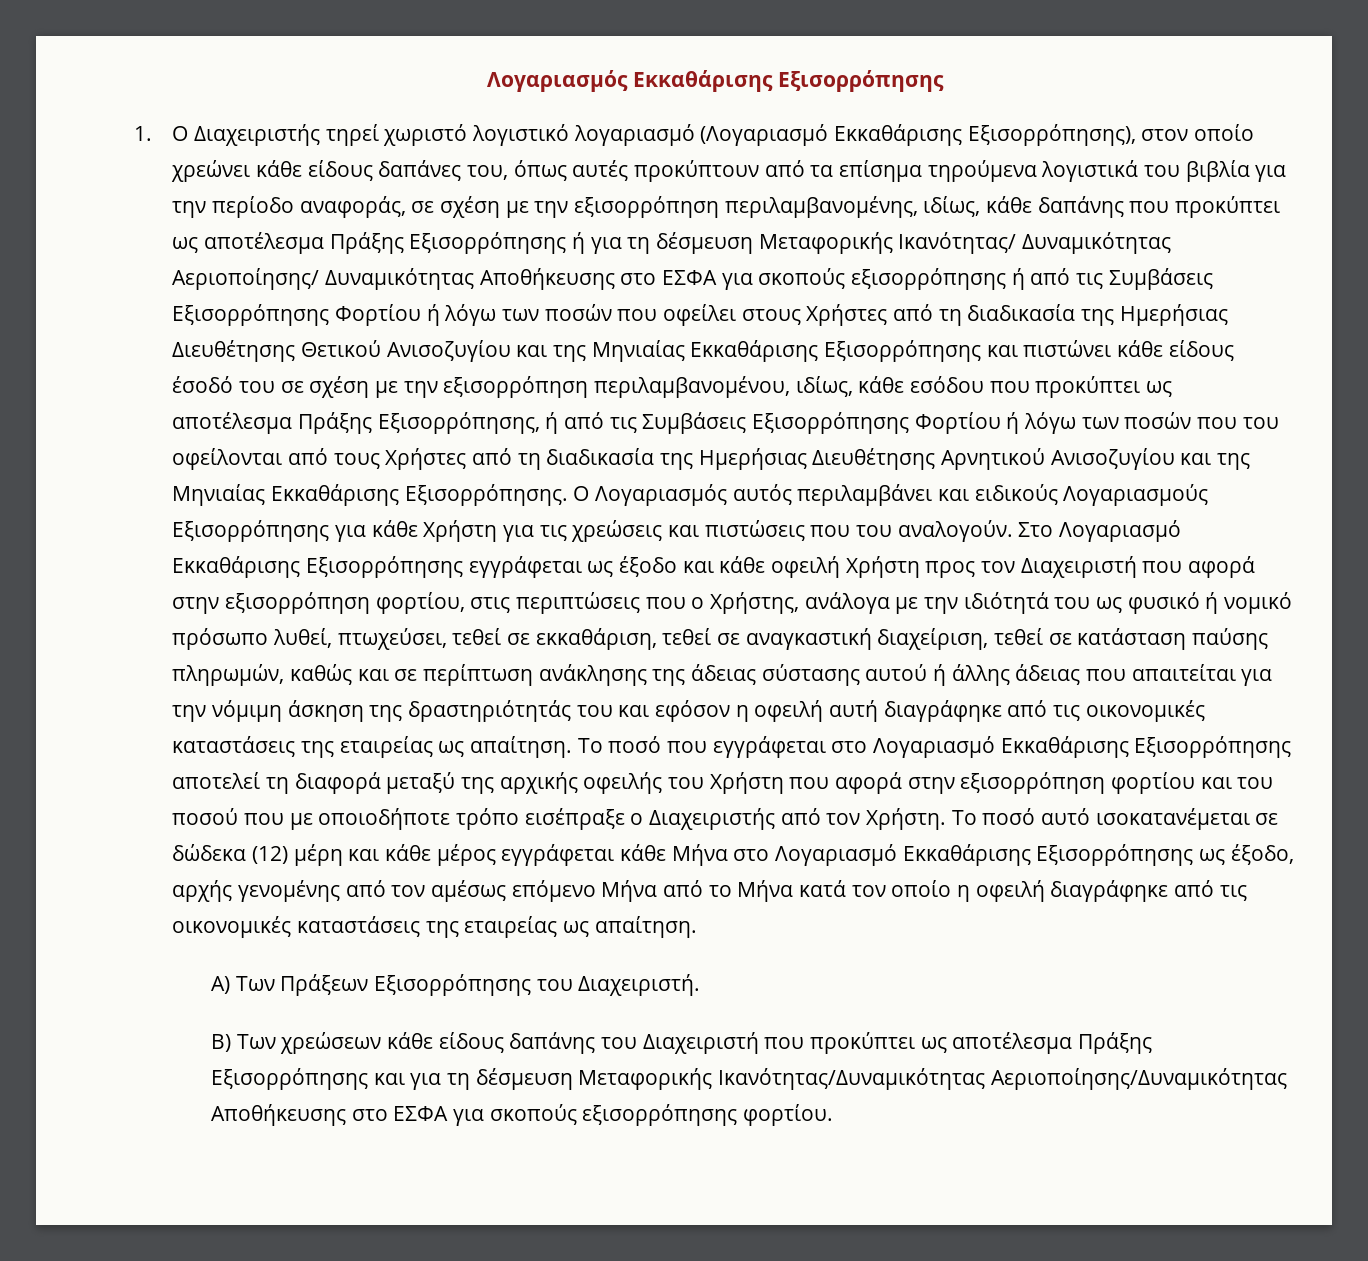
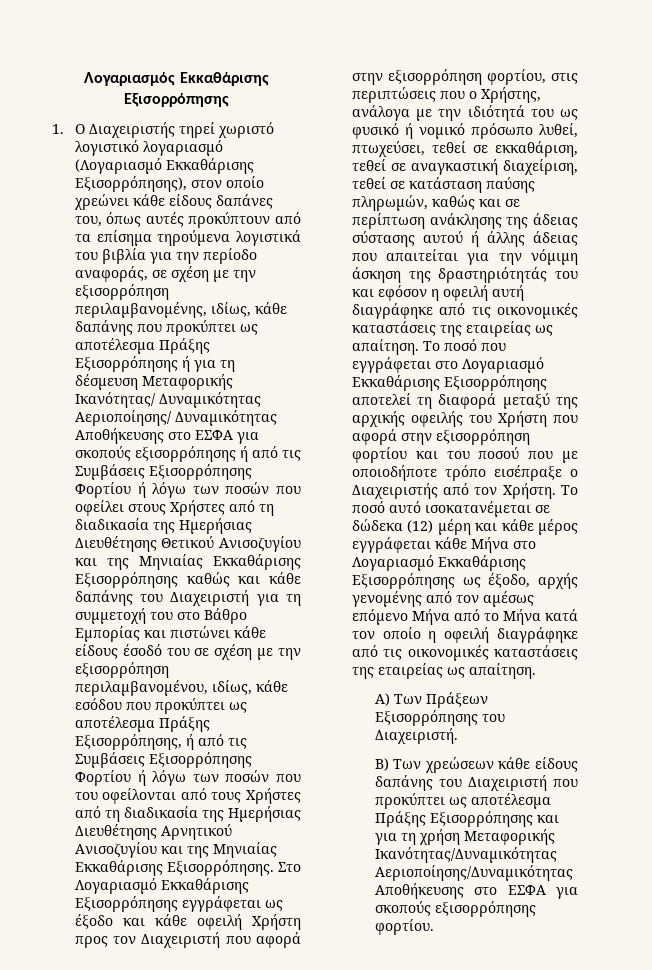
- 1. Ο Διαχειριστής τηρεί χωριστό λογιστικό λογαριασμό (Λογαριασμό Εκκαθάρισης Εξισορρόπησης), στον οποίο χρεώνει κάθε είδους δαπάνες του, όπως αυτές προκύπτουν από τα επίσημα τηρούμενα λογιστικά του βιβλία για την περίοδο αναφοράς, σε σχέση με την εξισορρόπηση περιλαμβανομένης, ιδίως, κάθε δαπάνης που προκύπτει ως αποτέλεσμα Πράξης Εξισορρόπησης ή για τη δέσμευση Μεταφορικής Ικανότητας/ Δυναμικότητας Αεριοποίησης/ Δυναμικότητας Αποθήκευσης στο ΕΣΦΑ για σκοπούς εξισορρόπησης ή από τις Συμβάσεις Εξισορρόπησης Φορτίου ή λόγω των ποσών που οφείλει στους Χρήστες από τη διαδικασία της Ημερήσιας Διευθέτησης Θετικού Ανισοζυγίου και της Μηνιαίας Εκκαθάρισης Εξισορρόπησης και πιστώνει κάθε είδους έσοδό του σε σχέση με την εξισορρόπηση περιλαμβανομένου, ιδίως, κάθε εσόδου που προκύπτει ως αποτέλεσμα Πράξης Εξισορρόπησης, ή από τις Συμβάσεις Εξισορρόπησης Φορτίου ή λόγω των ποσών που του οφείλονται από τους Χρήστες από τη διαδικασία της Ημερήσιας Διευθέτησης Αρνητικού Ανισοζυγίου και της Μηνιαίας Εκκαθάρισης Εξισορρόπησης.
+ 1. Ο Διαχειριστής τηρεί χωριστό λογιστικό λογαριασμό (Λογαριασμό Εκκαθάρισης Εξισορρόπησης), στον οποίο χρεώνει κάθε είδους δαπάνες του, όπως αυτές προκύπτουν από τα επίσημα τηρούμενα λογιστικά του βιβλία για την περίοδο αναφοράς, σε σχέση με την εξισορρόπηση περιλαμβανομένης, ιδίως, κάθε δαπάνης που προκύπτει ως αποτέλεσμα Πράξης Εξισορρόπησης ή για τη δέσμευση Μεταφορικής Ικανότητας/ Δυναμικότητας Αεριοποίησης/ Δυναμικότητας Αποθήκευσης στο ΕΣΦΑ για σκοπούς εξισορρόπησης ή από τις Συμβάσεις Εξισορρόπησης Φορτίου ή λόγω των ποσών που οφείλει στους Χρήστες από τη διαδικασία της Ημερήσιας Διευθέτησης Θετικού Ανισοζυγίου και της Μηνιαίας Εκκαθάρισης Εξισορρόπησης καθώς και κάθε δαπάνης του Διαχειριστή για τη συμμετοχή του στο Βάθρο Εμπορίας και πιστώνει κάθε είδους έσοδό του σε σχέση με την εξισορρόπηση περιλαμβανομένου, ιδίως, κάθε εσόδου που προκύπτει ως αποτέλεσμα Πράξης Εξισορρόπησης, ή από τις Συμβάσεις Εξισορρόπησης Φορτίου ή λόγω των ποσών που του οφείλονται από τους Χρήστες από τη διαδικασία της Ημερήσιας Διευθέτησης Αρνητικού Ανισοζυγίου και της Μηνιαίας Εκκαθάρισης Εξισορρόπησης.
- Ο Λογαριασμός αυτός περιλαμβάνει και ειδικούς Λογαριασμούς Εξισορρόπησης για κάθε Χρήστη για τις χρεώσεις και πιστώσεις που του αναλογούν.
- Β) Των χρεώσεων κάθε είδους δαπάνης του Διαχειριστή που προκύπτει ως αποτέλεσμα Πράξης Εξισορρόπησης και για τη δέσμευση Μεταφορικής Ικανότητας/Δυναμικότητας Αεριοποίησης/Δυναμικότητας Αποθήκευσης στο ΕΣΦΑ για σκοπούς εξισορρόπησης φορτίου.
+ Β) Των χρεώσεων κάθε είδους δαπάνης του Διαχειριστή που προκύπτει ως αποτέλεσμα Πράξης Εξισορρόπησης και για τη χρήση Μεταφορικής Ικανότητας/Δυναμικότητας Αεριοποίησης/Δυναμικότητας Αποθήκευσης στο ΕΣΦΑ για σκοπούς εξισορρόπησης φορτίου.

